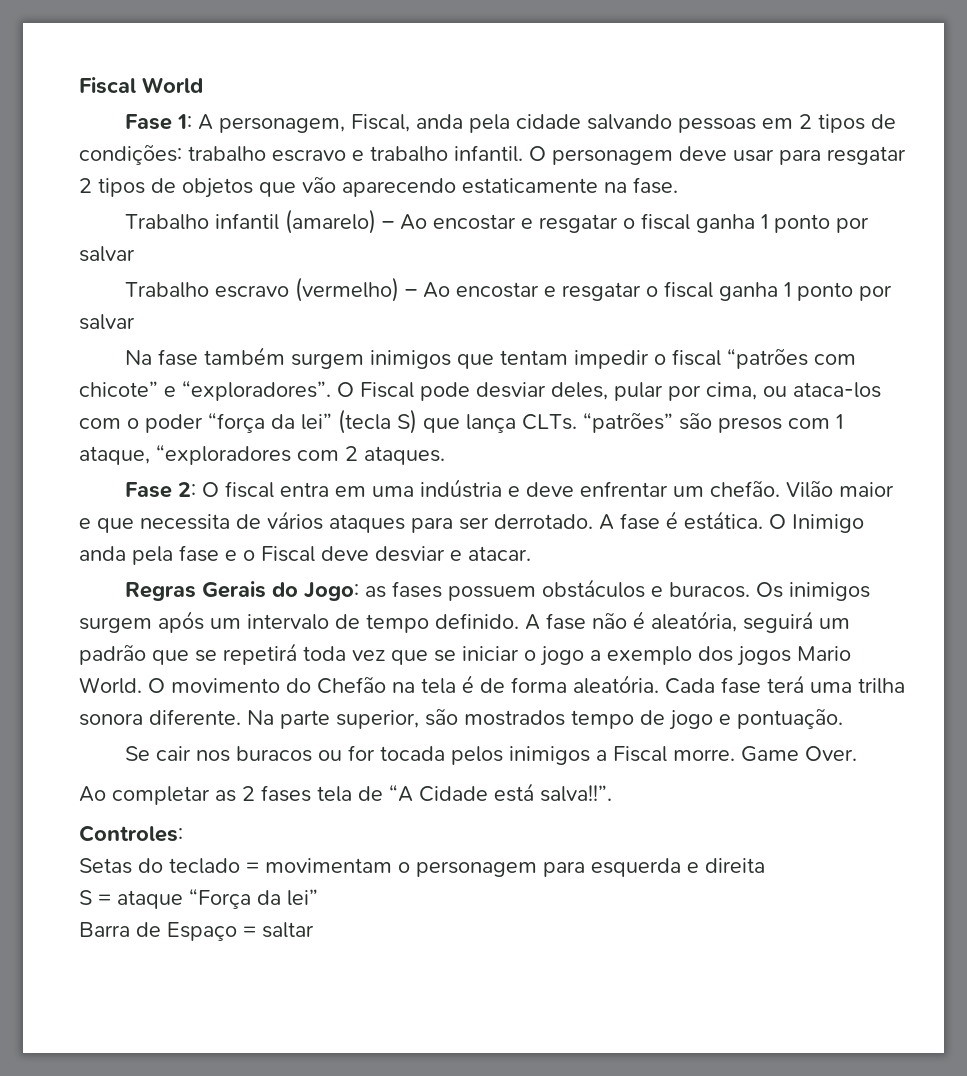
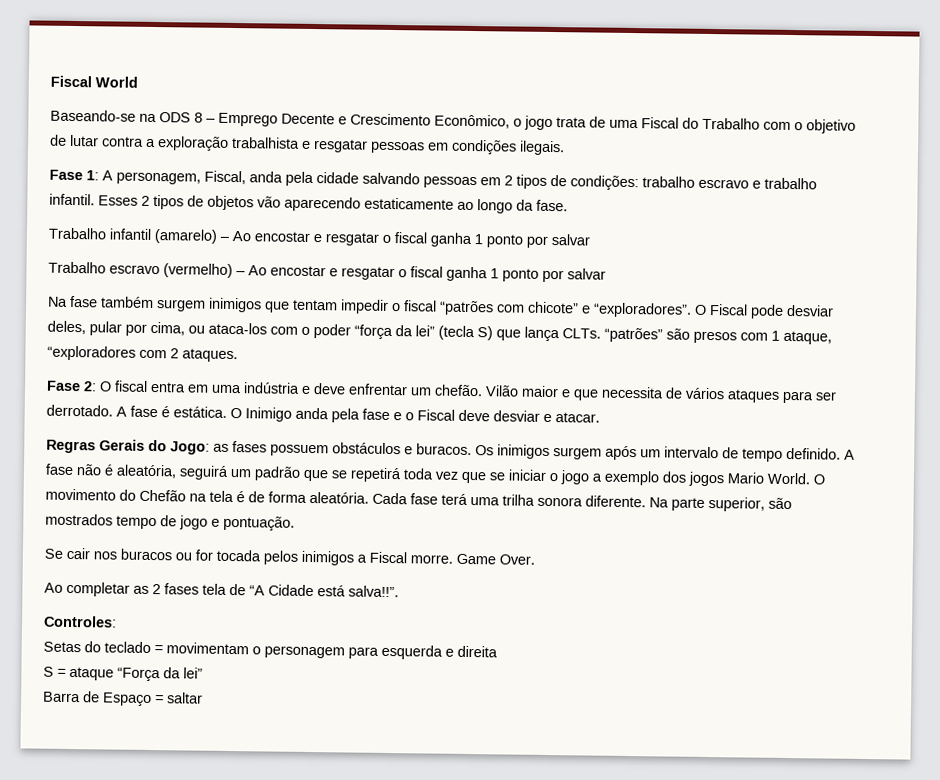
+ Baseando-se na ODS 8 – Emprego Decente e Crescimento Econômico, o jogo trata de uma Fiscal do Trabalho com o objetivo de lutar contra a exploração trabalhista e resgatar pessoas em condições ilegais.
- O personagem deve usar para resgatar 2 tipos de objetos que vão aparecendo estaticamente na fase.
+ Esses 2 tipos de objetos vão aparecendo estaticamente ao longo da fase.

